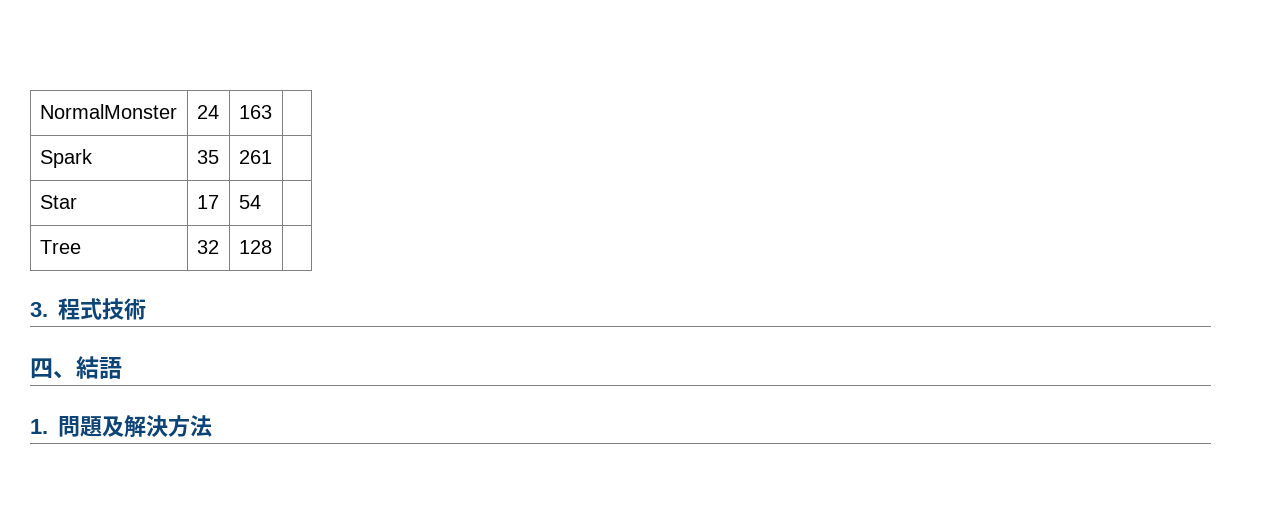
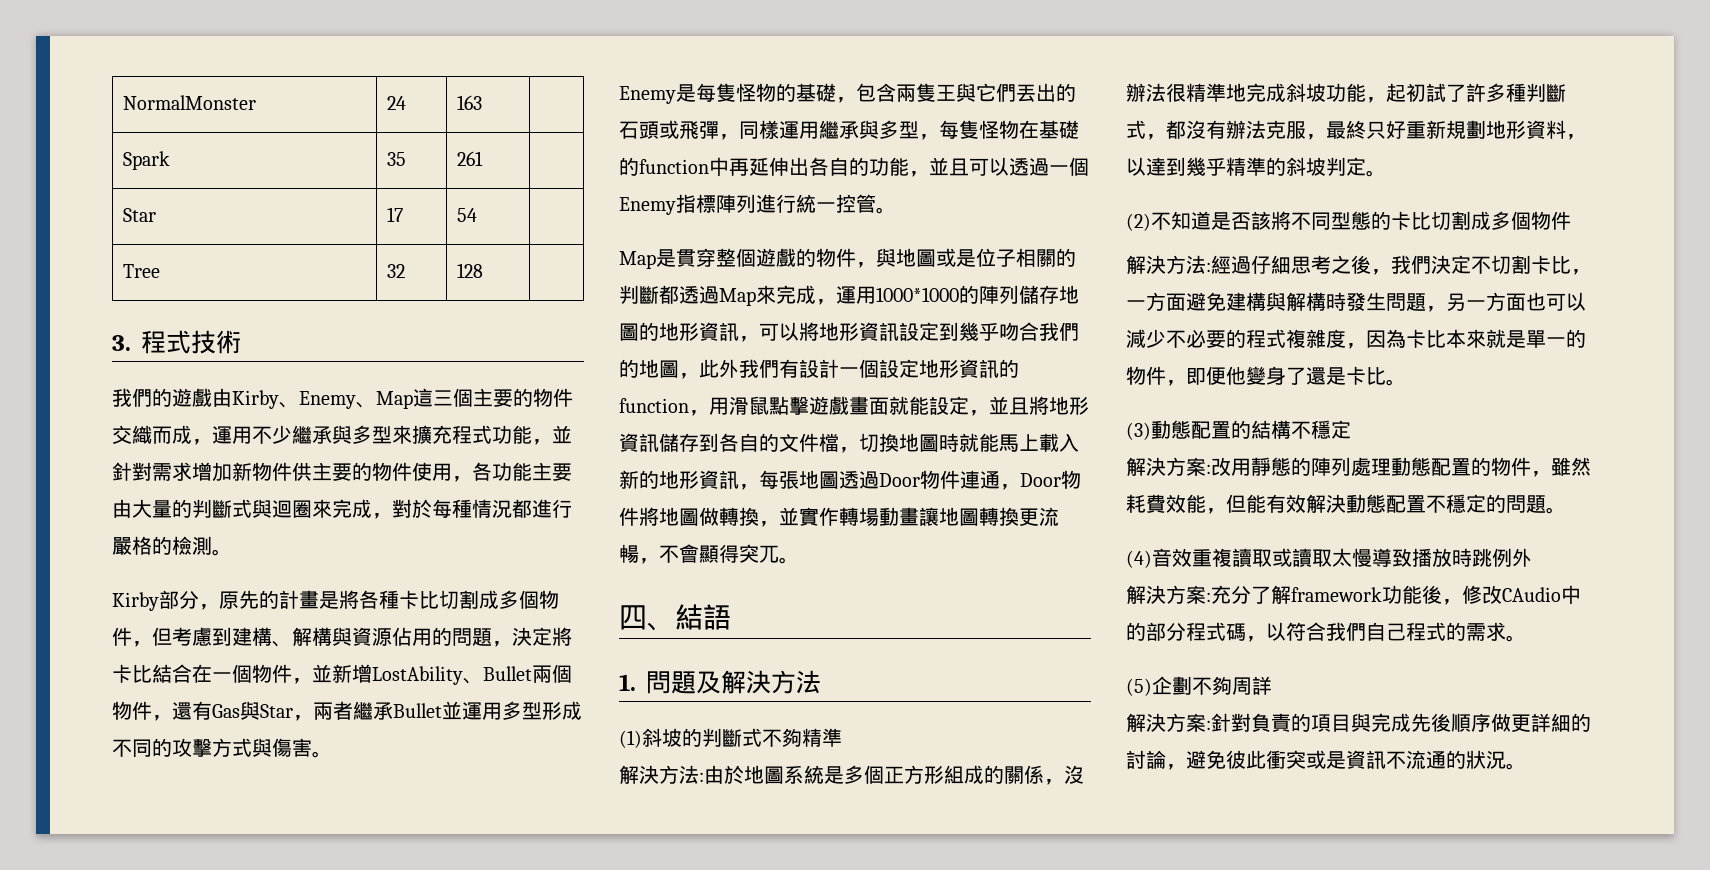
+ 我們的遊戲由Kirby、Enemy、Map這三個主要的物件交織而成，運用不少繼承與多型來擴充程式功能，並針對需求增加新物件供主要的物件使用，各功能主要由大量的判斷式與迴圈來完成，對於每種情況都進行嚴格的檢測。
+ Kirby部分，原先的計畫是將各種卡比切割成多個物件，但考慮到建構、解構與資源佔用的問題，決定將卡比結合在一個物件，並新增LostAbility、Bullet兩個物件，還有Gas與Star，兩者繼承Bullet並運用多型形成不同的攻擊方式與傷害。
+ Enemy是每隻怪物的基礎，包含兩隻王與它們丟出的石頭或飛彈，同樣運用繼承與多型，每隻怪物在基礎的function中再延伸出各自的功能，並且可以透過一個Enemy指標陣列進行統一控管。
+ Map是貫穿整個遊戲的物件，與地圖或是位子相關的判斷都透過Map來完成，運用1000*1000的陣列儲存地圖的地形資訊，可以將地形資訊設定到幾乎吻合我們的地圖，此外我們有設計一個設定地形資訊的function，用滑鼠點擊遊戲畫面就能設定，並且將地形資訊儲存到各自的文件檔，切換地圖時就能馬上載入新的地形資訊，每張地圖透過Door物件連通，Door物件將地圖做轉換，並實作轉場動畫讓地圖轉換更流暢，不會顯得突兀。
+ (1)斜坡的判斷式不夠精準
+ 解決方法:由於地圖系統是多個正方形組成的關係，沒辦法很精準地完成斜坡功能，起初試了許多種判斷式，都沒有辦法克服，最終只好重新規劃地形資料，以達到幾乎精準的斜坡判定。
+ (2)不知道是否該將不同型態的卡比切割成多個物件
+ 解決方法:經過仔細思考之後，我們決定不切割卡比，一方面避免建構與解構時發生問題，另一方面也可以減少不必要的程式複雜度，因為卡比本來就是單一的物件，即便他變身了還是卡比。
+ (3)動態配置的結構不穩定
+ 解決方案:改用靜態的陣列處理動態配置的物件，雖然耗費效能，但能有效解決動態配置不穩定的問題。
+ (4)音效重複讀取或讀取太慢導致播放時跳例外
+ 解決方案:充分了解framework功能後，修改CAudio中的部分程式碼，以符合我們自己程式的需求。
+ (5)企劃不夠周詳
+ 解決方案:針對負責的項目與完成先後順序做更詳細的討論，避免彼此衝突或是資訊不流通的狀況。

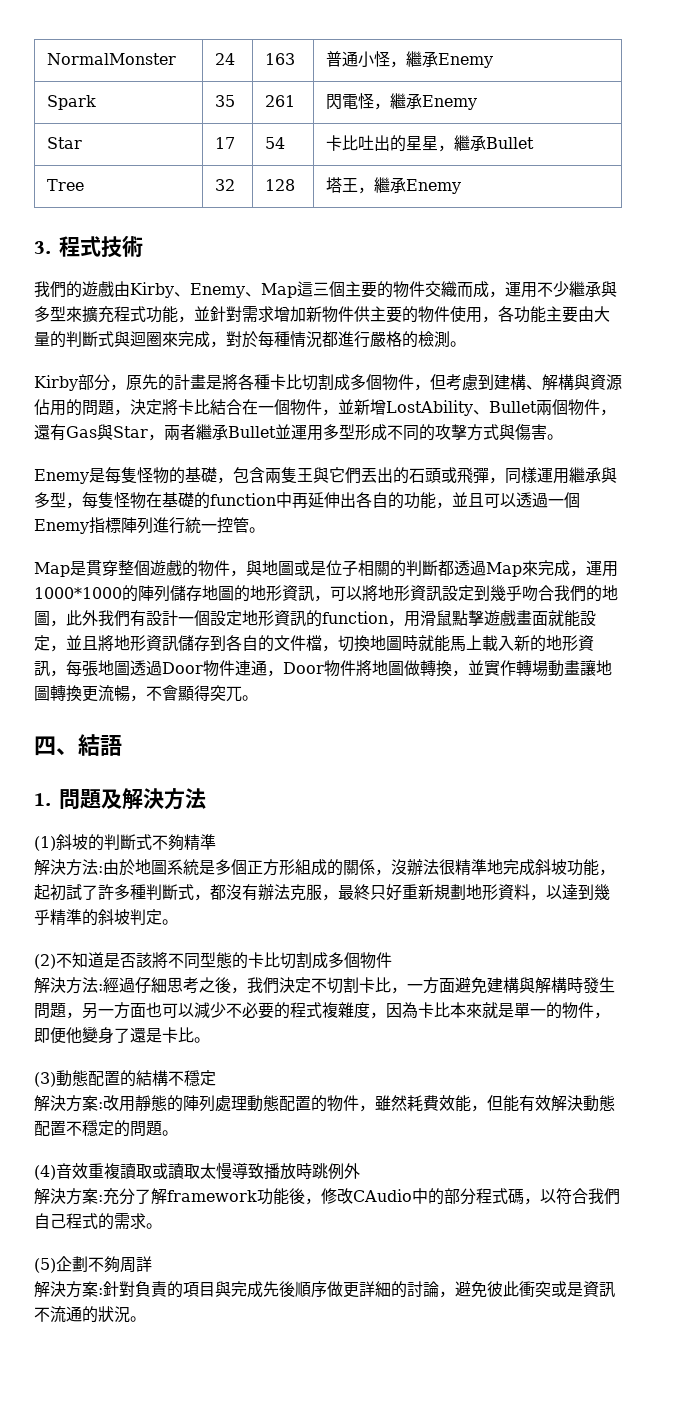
- NormalMonster | 24 | 163 |
+ NormalMonster | 24 | 163 | 普通小怪，繼承Enemy
- Spark | 35 | 261 |
+ Spark | 35 | 261 | 閃電怪，繼承Enemy
- Star | 17 | 54 |
+ Star | 17 | 54 | 卡比吐出的星星，繼承Bullet
- Tree | 32 | 128 |
+ Tree | 32 | 128 | 塔王，繼承Enemy

